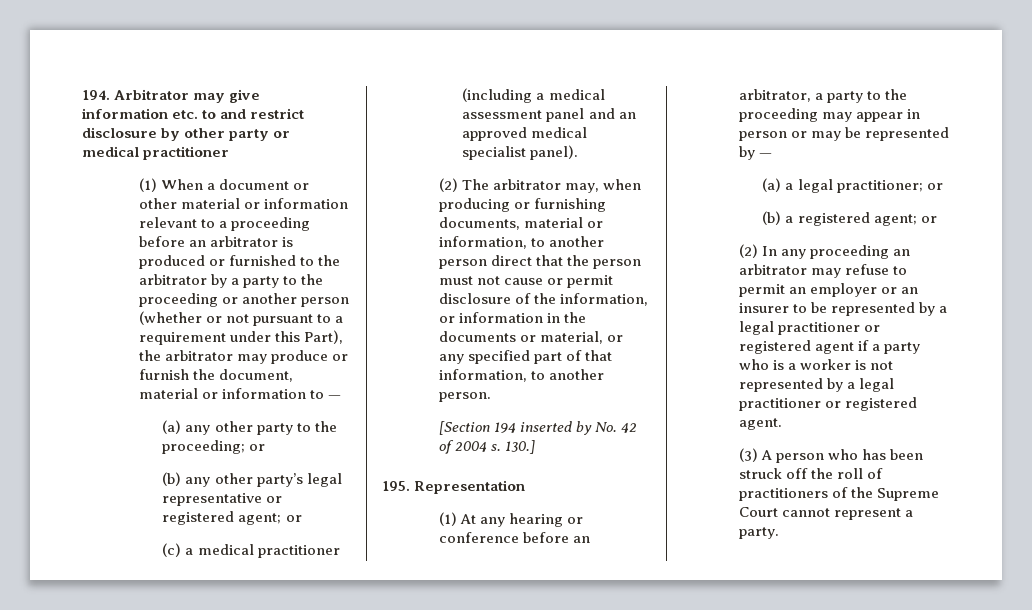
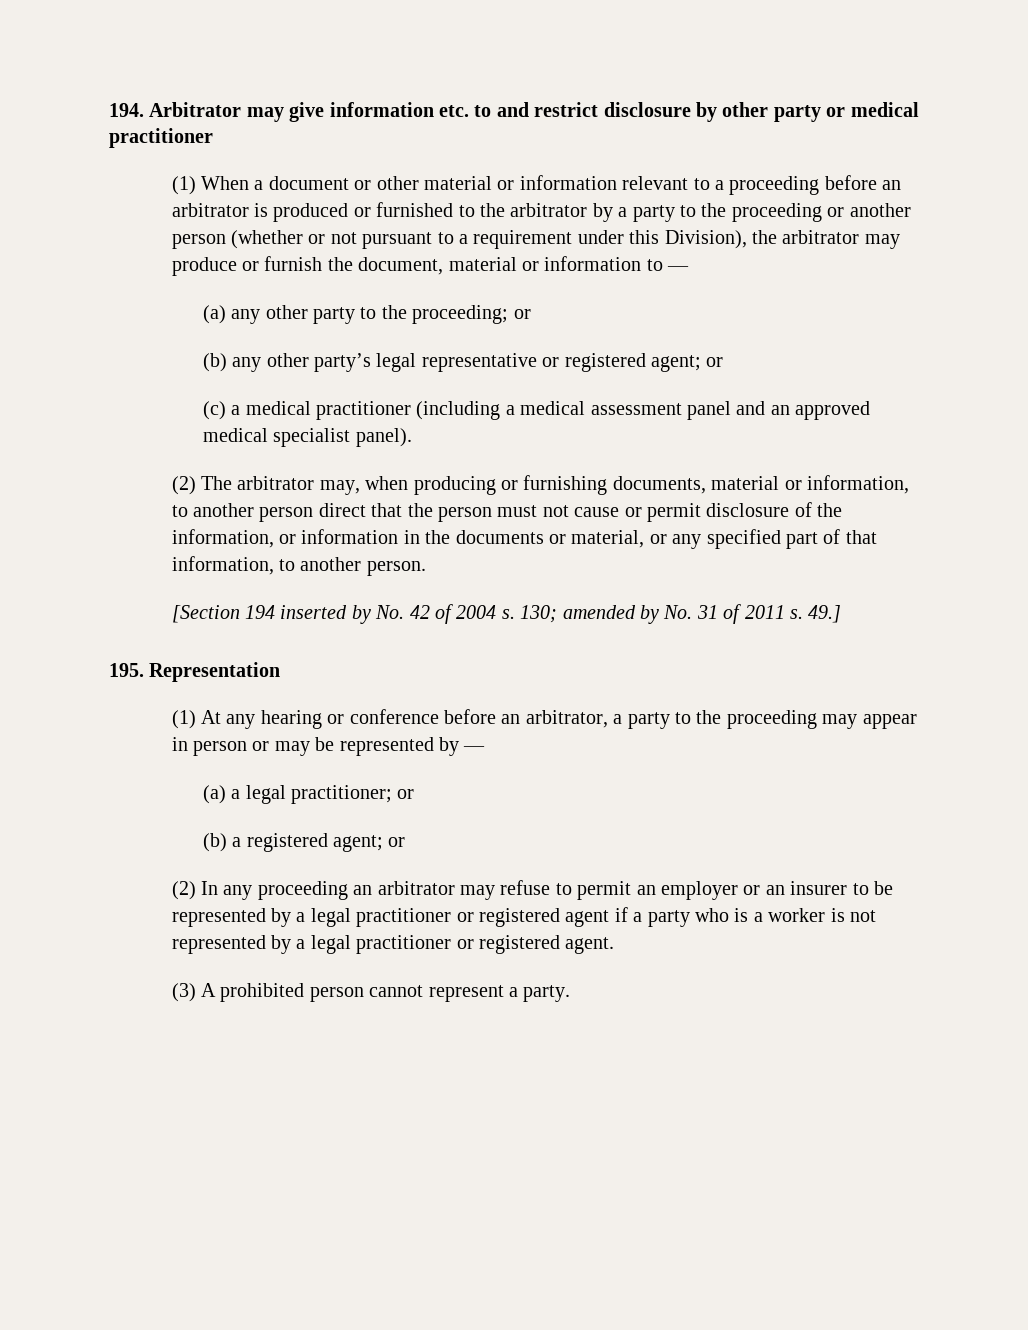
- (1) When a document or other material or information relevant to a proceeding before an arbitrator is produced or furnished to the arbitrator by a party to the proceeding or another person (whether or not pursuant to a requirement under this Part), the arbitrator may produce or furnish the document, material or information to —
+ (1) When a document or other material or information relevant to a proceeding before an arbitrator is produced or furnished to the arbitrator by a party to the proceeding or another person (whether or not pursuant to a requirement under this Division), the arbitrator may produce or furnish the document, material or information to —
- 130.]
+ 130; amended by No. 31 of 2011 s. 49.]
- (3) A person who has been struck off the roll of practitioners of the Supreme Court cannot represent a party.
+ (3) A prohibited person cannot represent a party.

